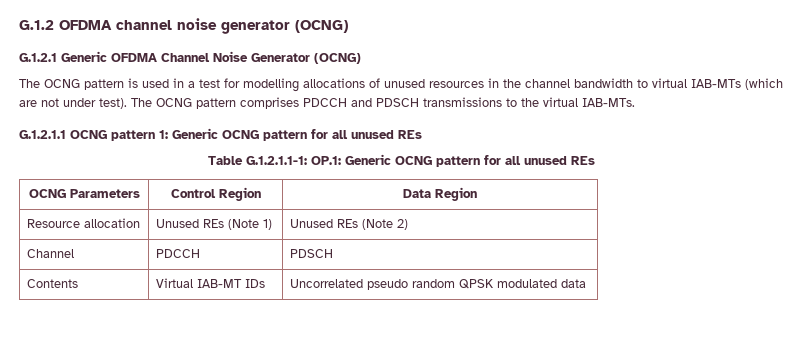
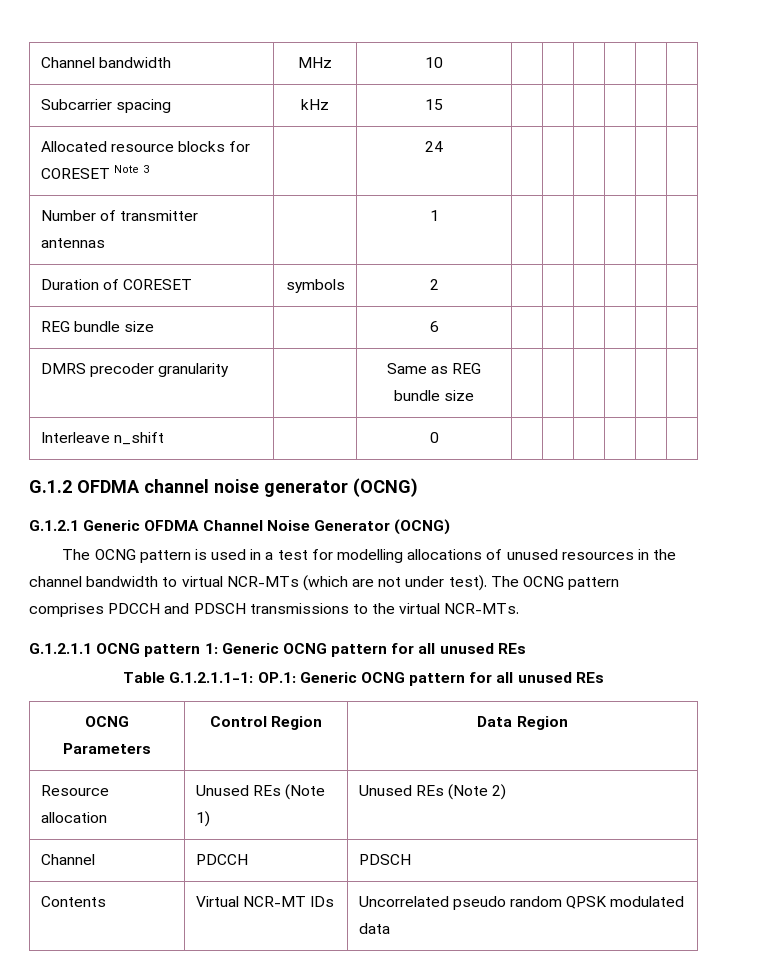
+ Channel bandwidth | MHz | 10 | | | | | |
+ Subcarrier spacing | kHz | 15 | | | | | |
+ Allocated resource blocks for CORESET Note 3 | | 24 | | | | | |
+ Number of transmitter antennas | | 1 | | | | | |
+ Duration of CORESET | symbols | 2 | | | | | |
+ REG bundle size | | 6 | | | | | |
+ DMRS precoder granularity | | Same as REG bundle size | | | | | |
+ Interleave n_shift | | 0 | | | | | |
- The OCNG pattern is used in a test for modelling allocations of unused resources in the channel bandwidth to virtual IAB-MTs (which are not under test).
+ The OCNG pattern is used in a test for modelling allocations of unused resources in the channel bandwidth to virtual NCR-MTs (which are not under test).
- The OCNG pattern comprises PDCCH and PDSCH transmissions to the virtual IAB-MTs.
+ The OCNG pattern comprises PDCCH and PDSCH transmissions to the virtual NCR-MTs.
- Contents | Virtual IAB-MT IDs | Uncorrelated pseudo random QPSK modulated data
+ Contents | Virtual NCR-MT IDs | Uncorrelated pseudo random QPSK modulated data

